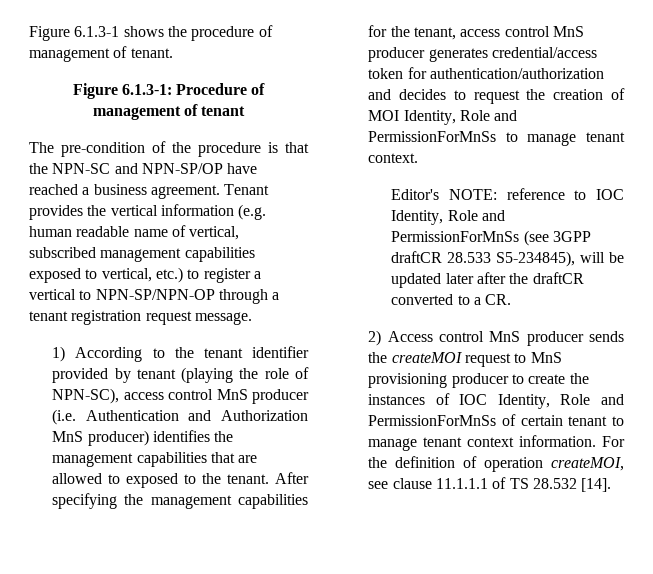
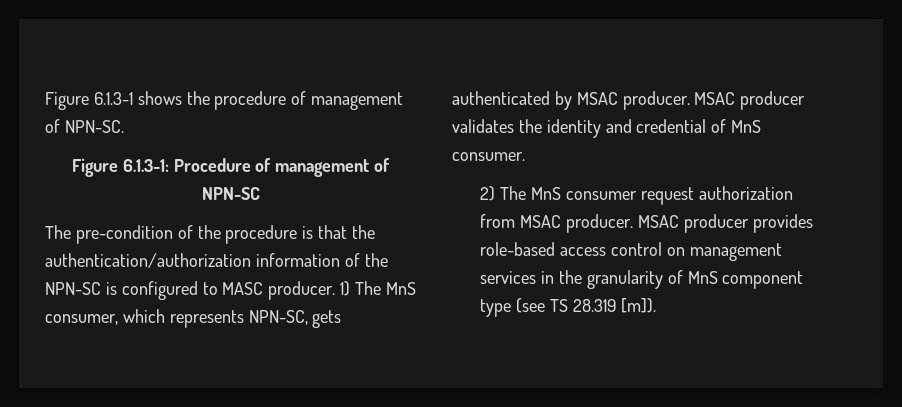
- Figure 6.1.3-1 shows the procedure of management of tenant.
+ Figure 6.1.3-1 shows the procedure of management of NPN-SC.
- Figure 6.1.3-1: Procedure of management of tenant
+ Figure 6.1.3-1: Procedure of management of NPN-SC
- The pre-condition of the procedure is that the NPN-SC and NPN-SP/OP have reached a business agreement. Tenant provides the vertical information (e.g. human readable name of vertical, subscribed management capabilities exposed to vertical, etc.) to register a vertical to NPN-SP/NPN-OP through a tenant registration request message.
- 1) According to the tenant identifier provided by tenant (playing the role of NPN-SC), access control MnS producer (i.e. Authentication and Authorization MnS producer) identifies the management capabilities that are allowed to exposed to the tenant. After specifying the management capabilities for the tenant, access control MnS producer generates credential/access token for authentication/authorization and decides to request the creation of MOI Identity, Role and PermissionForMnSs to manage tenant context.
- Editor's NOTE: reference to IOC Identity, Role and PermissionForMnSs (see 3GPP draftCR 28.533 S5-234845), will be updated later after the draftCR converted to a CR.
- 2) Access control MnS producer sends the createMOI request to MnS provisioning producer to create the instances of IOC Identity, Role and PermissionForMnSs of certain tenant to manage tenant context information. For the definition of operation createMOI, see clause 11.1.1.1 of TS 28.532 [14].
+ The pre-condition of the procedure is that the authentication/authorization information of the NPN-SC is configured to MASC producer. 1) The MnS consumer, which represents NPN-SC, gets authenticated by MSAC producer. MSAC producer validates the identity and credential of MnS consumer.
+ 2) The MnS consumer request authorization from MSAC producer. MSAC producer provides role-based access control on management services in the granularity of MnS component type (see TS 28.319 [m]).

